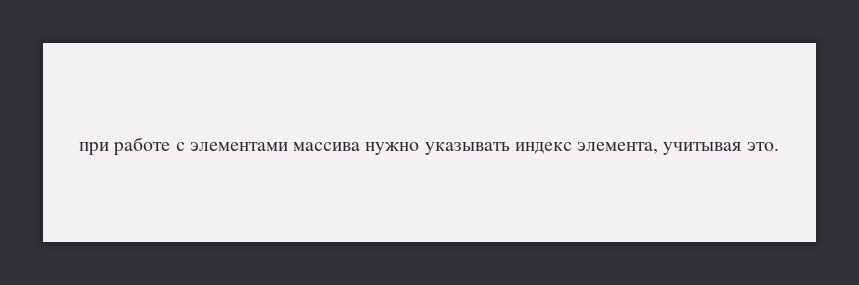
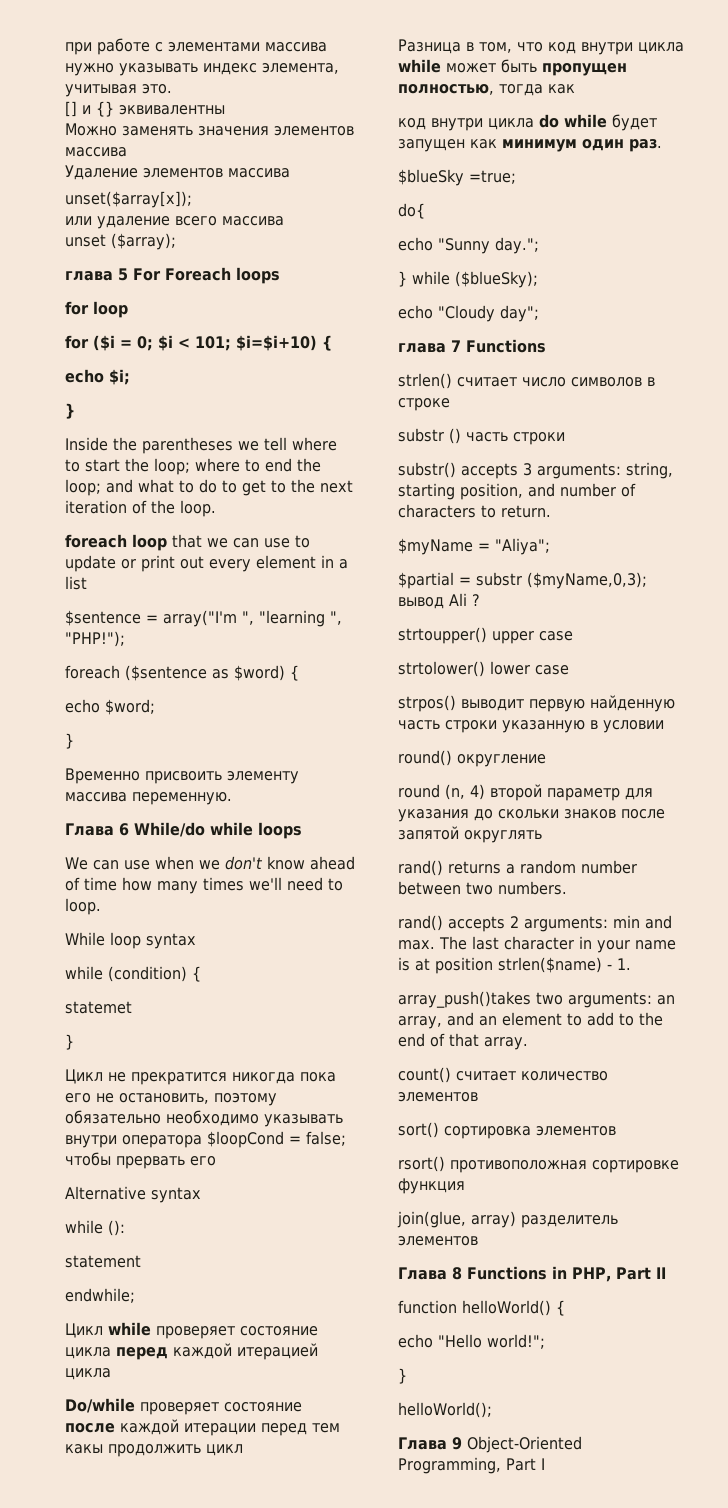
+ [] и {} эквивалентны
+ Можно заменять значения элементов массива
+ Удаление элементов массива
+ unset($array[x]);
+ или удаление всего массива
+ unset ($array);
+ глава 5 For Foreach loops
+ for loop
+ for ($i = 0; $i < 101; $i=$i+10) {
+ echo $i;
+ }
+ Inside the parentheses we tell where to start the loop; where to end the loop; and what to do to get to the next iteration of the loop.
+ foreach loop that we can use to update or print out every element in a list
+ $sentence = array("I'm ", "learning ", "PHP!");
+ foreach ($sentence as $word) {
+ echo $word;
+ }
+ Временно присвоить элементу массива переменную.
+ Глава 6 While/do while loops
+ We can use when we don't know ahead of time how many times we'll need to loop.
+ While loop syntax
+ while (condition) {
+ statemet
+ }
+ Цикл не прекратится никогда пока его не остановить, поэтому обязательно необходимо указывать внутри оператора $loopCond = false; чтобы прервать его
+ Alternative syntax
+ while ():
+ statement
+ endwhile;
+ Цикл while проверяет состояние цикла перед каждой итерацией цикла
+ Do/while проверяет состояние после каждой итерации перед тем какы продолжить цикл
+ Разница в том, что код внутри цикла while может быть пропущен полностью, тогда как
+ код внутри цикла do while будет запущен как минимум один раз.
+ $blueSky =true;
+ do{
+ echo "Sunny day.";
+ } while ($blueSky);
+ echo "Cloudy day";
+ глава 7 Functions
+ strlen() считает число символов в строке
+ substr () часть строки
+ substr() accepts 3 arguments: string, starting position, and number of characters to return.
+ $myName = "Aliya";
+ $partial = substr ($myName,0,3); вывод Ali ?
+ strtoupper() upper case
+ strtolower() lower case
+ strpos() выводит первую найденную часть строки указанную в условии
+ round() округление
+ round (n, 4) второй параметр для указания до скольки знаков после запятой округлять
+ rand() returns a random number between two numbers.
+ rand() accepts 2 arguments: min and max. The last character in your name is at position strlen($name) - 1.
+ array_push()takes two arguments: an array, and an element to add to the end of that array.
+ count() считает количество элементов
+ sort() сортировка элементов
+ rsort() противоположная сортировке функция
+ join(glue, array) разделитель элементов
+ Глава 8 Functions in PHP, Part II
+ function helloWorld() {
+ echo "Hello world!";
+ }
+ helloWorld();
+ Глава 9 Object-Oriented Programming, Part I

